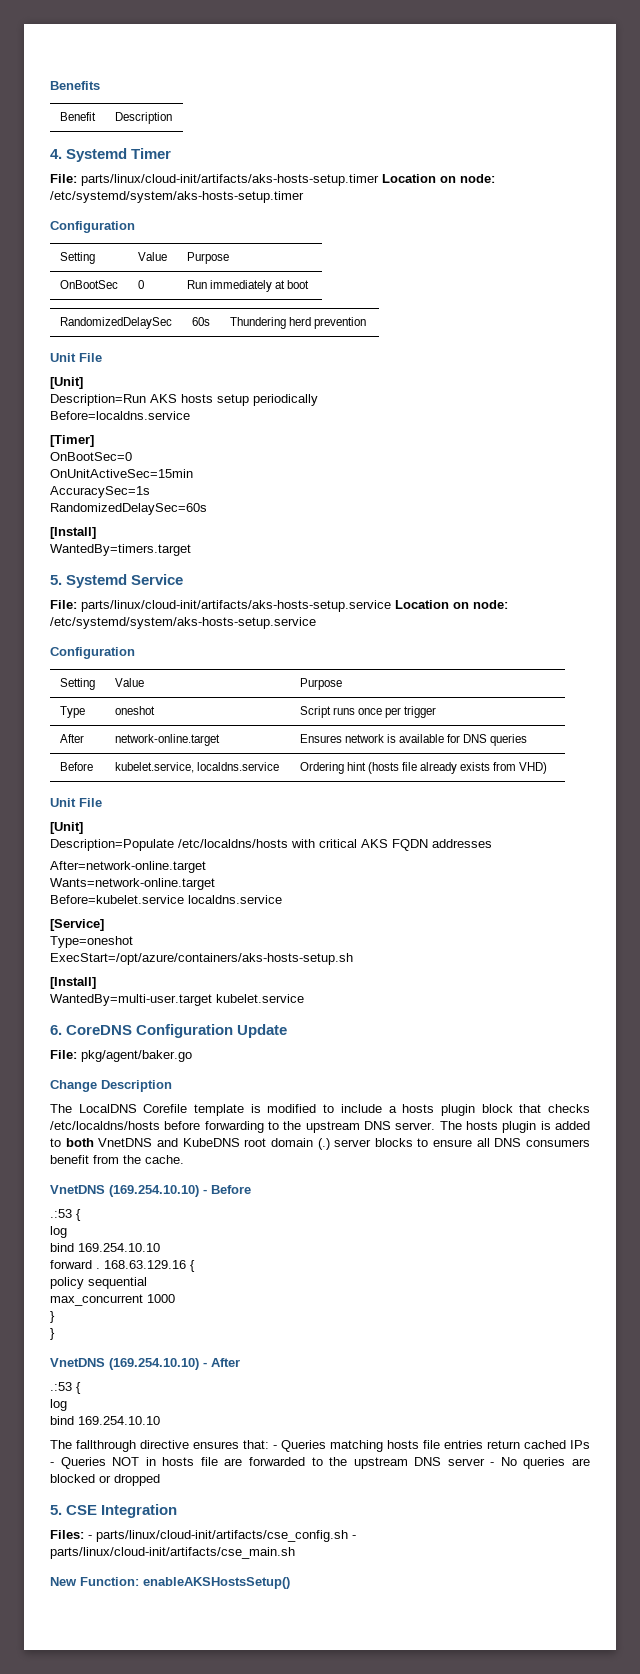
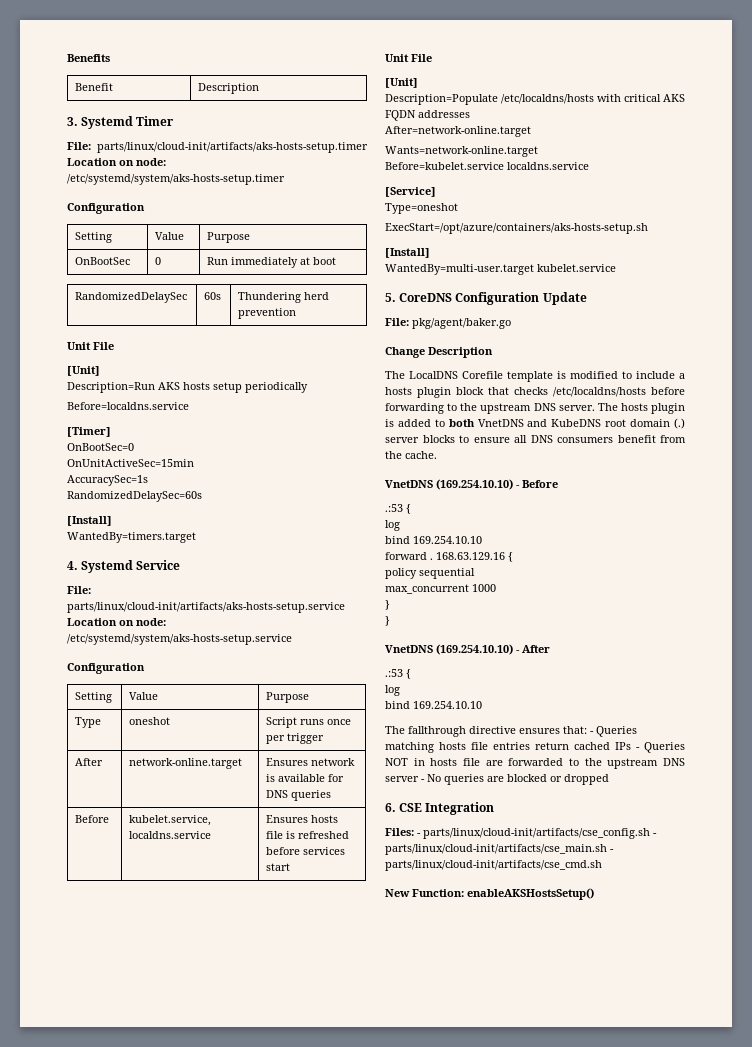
- 4. Systemd Timer
+ 3. Systemd Timer
- 5. Systemd Service
+ 4. Systemd Service
- Before | kubelet.service, localdns.service | Ordering hint (hosts file already exists from VHD)
+ Before | kubelet.service, localdns.service | Ensures hosts file is refreshed before services start
- 6. CoreDNS Configuration Update
+ 5. CoreDNS Configuration Update
- 5. CSE Integration
+ 6. CSE Integration
- Files: - parts/linux/cloud-init/artifacts/cse_config.sh - parts/linux/cloud-init/artifacts/cse_main.sh
+ Files: - parts/linux/cloud-init/artifacts/cse_config.sh - parts/linux/cloud-init/artifacts/cse_main.sh - parts/linux/cloud-init/artifacts/cse_cmd.sh

